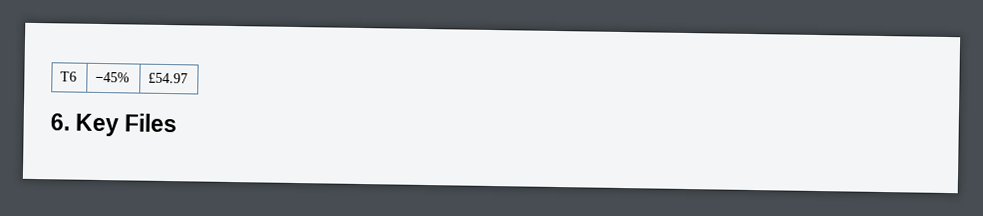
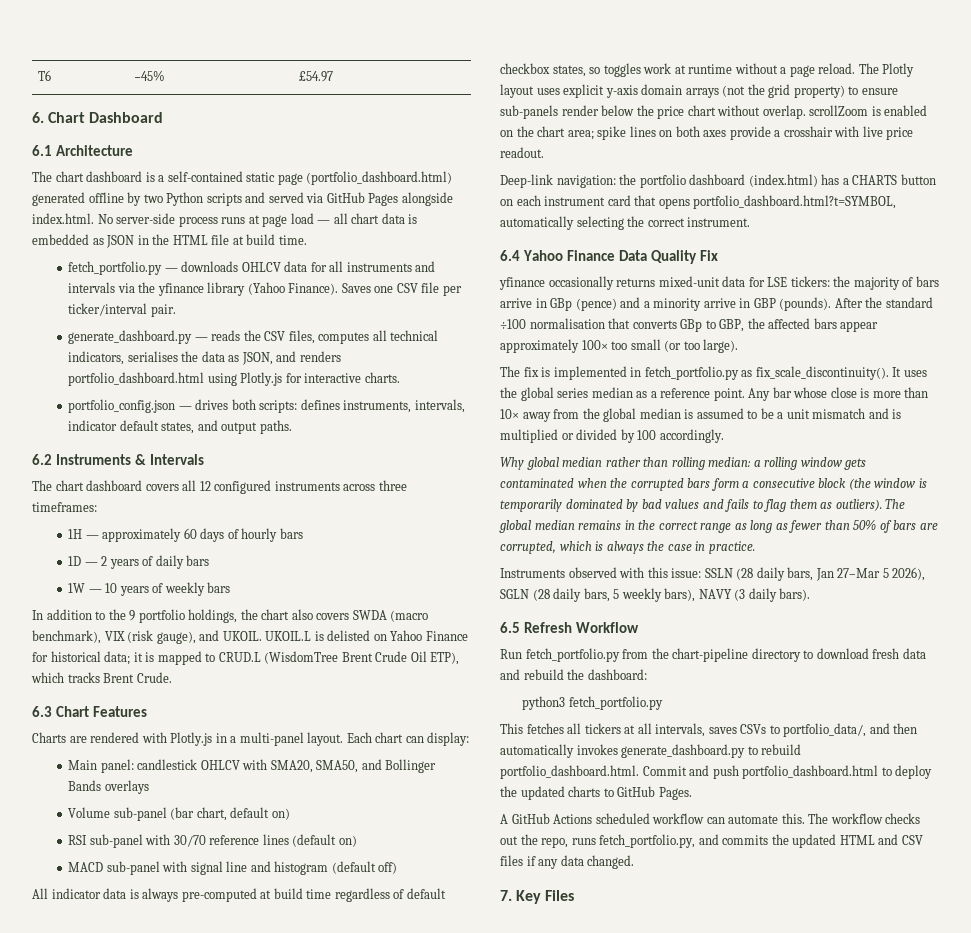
- 6. Key Files
+ 6. Chart Dashboard
+ 6.1 Architecture
+ The chart dashboard is a self-contained static page (portfolio_dashboard.html) generated offline by two Python scripts and served via GitHub Pages alongside index.html. No server-side process runs at page load — all chart data is embedded as JSON in the HTML file at build time.
+ fetch_portfolio.py — downloads OHLCV data for all instruments and intervals via the yfinance library (Yahoo Finance). Saves one CSV file per ticker/interval pair.
+ generate_dashboard.py — reads the CSV files, computes all technical indicators, serialises the data as JSON, and renders portfolio_dashboard.html using Plotly.js for interactive charts.
+ portfolio_config.json — drives both scripts: defines instruments, intervals, indicator default states, and output paths.
+ 6.2 Instruments & Intervals
+ The chart dashboard covers all 12 configured instruments across three timeframes:
+ 1H — approximately 60 days of hourly bars
+ 1D — 2 years of daily bars
+ 1W — 10 years of weekly bars
+ In addition to the 9 portfolio holdings, the chart also covers SWDA (macro benchmark), VIX (risk gauge), and UKOIL. UKOIL.L is delisted on Yahoo Finance for historical data; it is mapped to CRUD.L (WisdomTree Brent Crude Oil ETP), which tracks Brent Crude.
+ 6.3 Chart Features
+ Charts are rendered with Plotly.js in a multi-panel layout. Each chart can display:
+ Main panel: candlestick OHLCV with SMA20, SMA50, and Bollinger Bands overlays
+ Volume sub-panel (bar chart, default on)
+ RSI sub-panel with 30/70 reference lines (default on)
+ MACD sub-panel with signal line and histogram (default off)
+ All indicator data is always pre-computed at build time regardless of default checkbox states, so toggles work at runtime without a page reload. The Plotly layout uses explicit y-axis domain arrays (not the grid property) to ensure sub-panels render below the price chart without overlap. scrollZoom is enabled on the chart area; spike lines on both axes provide a crosshair with live price readout.
+ Deep-link navigation: the portfolio dashboard (index.html) has a CHARTS button on each instrument card that opens portfolio_dashboard.html?t=SYMBOL, automatically selecting the correct instrument.
+ 6.4 Yahoo Finance Data Quality Fix
+ yfinance occasionally returns mixed-unit data for LSE tickers: the majority of bars arrive in GBp (pence) and a minority arrive in GBP (pounds). After the standard ÷100 normalisation that converts GBp to GBP, the affected bars appear approximately 100× too small (or too large).
+ The fix is implemented in fetch_portfolio.py as fix_scale_discontinuity(). It uses the global series median as a reference point. Any bar whose close is more than 10× away from the global median is assumed to be a unit mismatch and is multiplied or divided by 100 accordingly.
+ Why global median rather than rolling median: a rolling window gets contaminated when the corrupted bars form a consecutive block (the window is temporarily dominated by bad values and fails to flag them as outliers). The global median remains in the correct range as long as fewer than 50% of bars are corrupted, which is always the case in practice.
+ Instruments observed with this issue: SSLN (28 daily bars, Jan 27–Mar 5 2026), SGLN (28 daily bars, 5 weekly bars), NAVY (3 daily bars).
+ 6.5 Refresh Workflow
+ Run fetch_portfolio.py from the chart-pipeline directory to download fresh data and rebuild the dashboard:
+ python3 fetch_portfolio.py
+ This fetches all tickers at all intervals, saves CSVs to portfolio_data/, and then automatically invokes generate_dashboard.py to rebuild portfolio_dashboard.html. Commit and push portfolio_dashboard.html to deploy the updated charts to GitHub Pages.
+ A GitHub Actions scheduled workflow can automate this. The workflow checks out the repo, runs fetch_portfolio.py, and commits the updated HTML and CSV files if any data changed.
+ 7. Key Files

